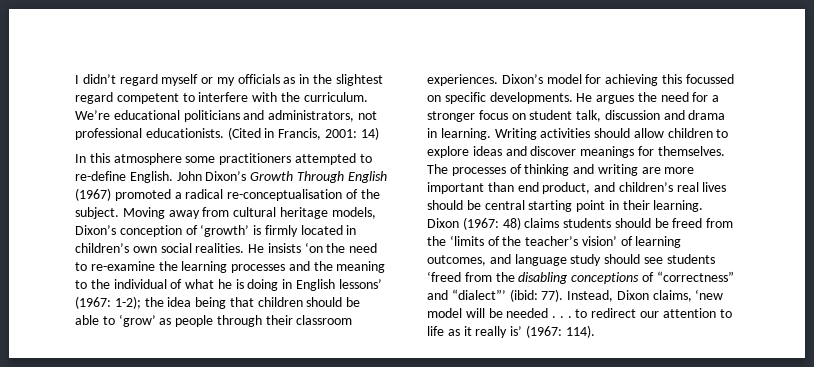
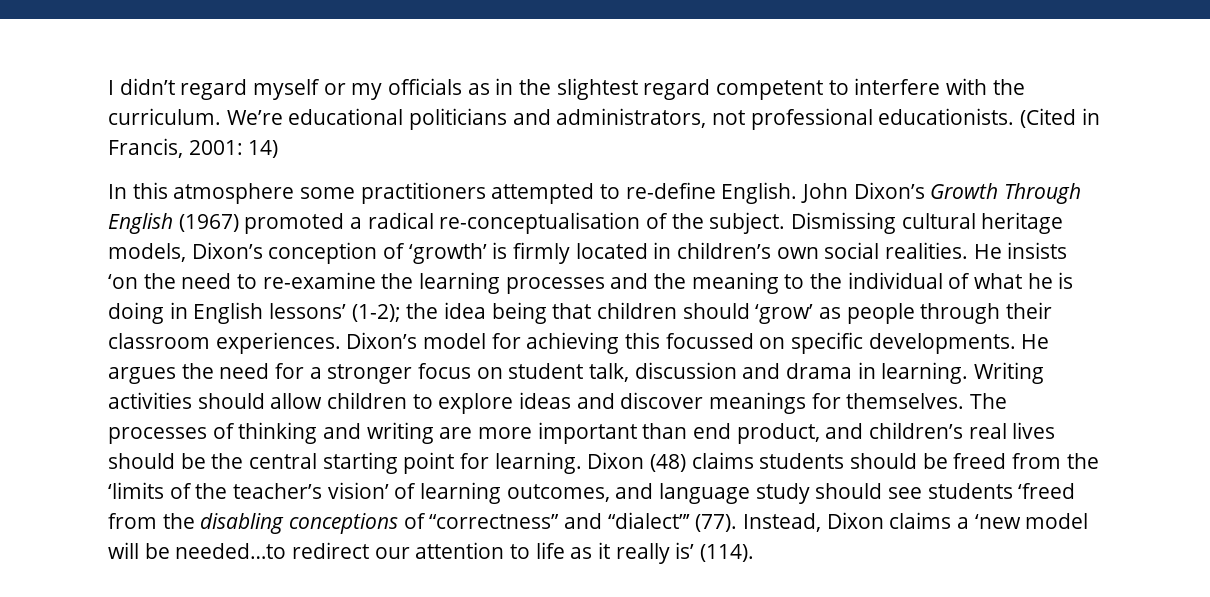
- Moving away from cultural heritage models, Dixon’s conception of ‘growth’ is firmly located in children’s own social realities.
+ Dismissing cultural heritage models, Dixon’s conception of ‘growth’ is firmly located in children’s own social realities.
- He insists ‘on the need to re-examine the learning processes and the meaning to the individual of what he is doing in English lessons’ (1967: 1-2); the idea being that children should be able to ‘grow’ as people through their classroom experiences.
+ He insists ‘on the need to re-examine the learning processes and the meaning to the individual of what he is doing in English lessons’ (1-2); the idea being that children should ‘grow’ as people through their classroom experiences.
- The processes of thinking and writing are more important than end product, and children’s real lives should be central starting point in their learning. Dixon (1967: 48) claims students should be freed from the ‘limits of the teacher’s vision’ of learning outcomes, and language study should see students ‘freed from the disabling conceptions of “correctness” and “dialect”’ (ibid: 77). Instead, Dixon claims, ‘new model will be needed . . . to redirect our attention to life as it really is’ (1967: 114).
+ The processes of thinking and writing are more important than end product, and children’s real lives should be the central starting point for learning. Dixon (48) claims students should be freed from the ‘limits of the teacher’s vision’ of learning outcomes, and language study should see students ‘freed from the disabling conceptions of “correctness” and “dialect”’ (77). Instead, Dixon claims a ‘new model will be needed…to redirect our attention to life as it really is’ (114).

